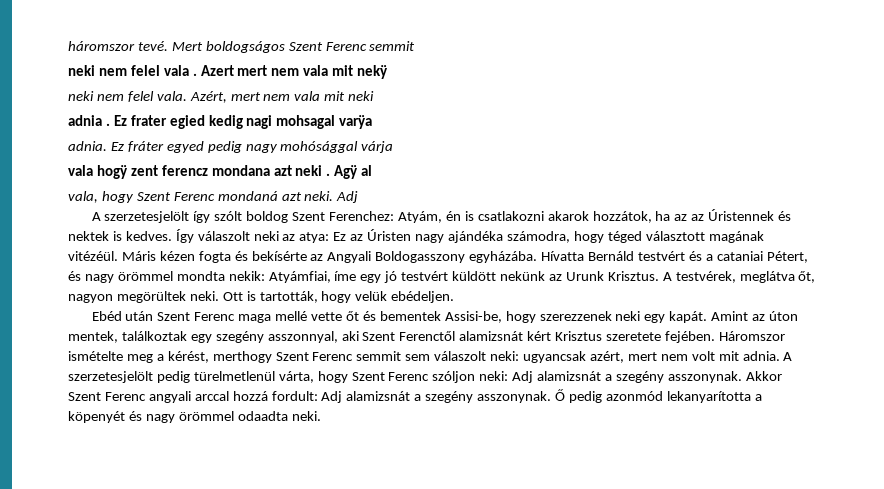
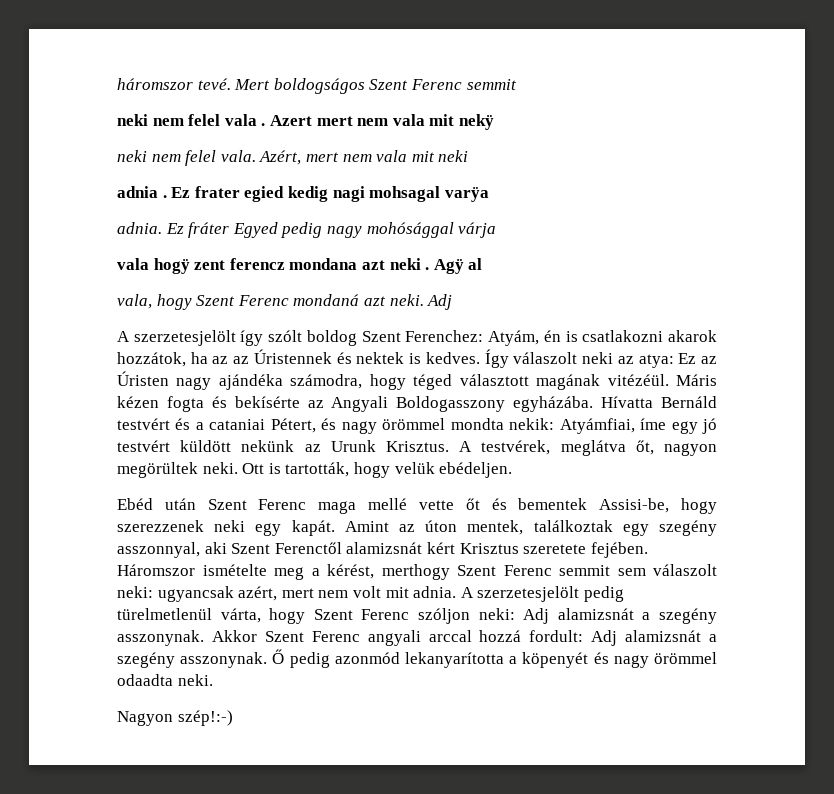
- Ez fráter egyed pedig nagy mohósággal várja
+ Ez fráter Egyed pedig nagy mohósággal várja
+ Nagyon szép!:-)

